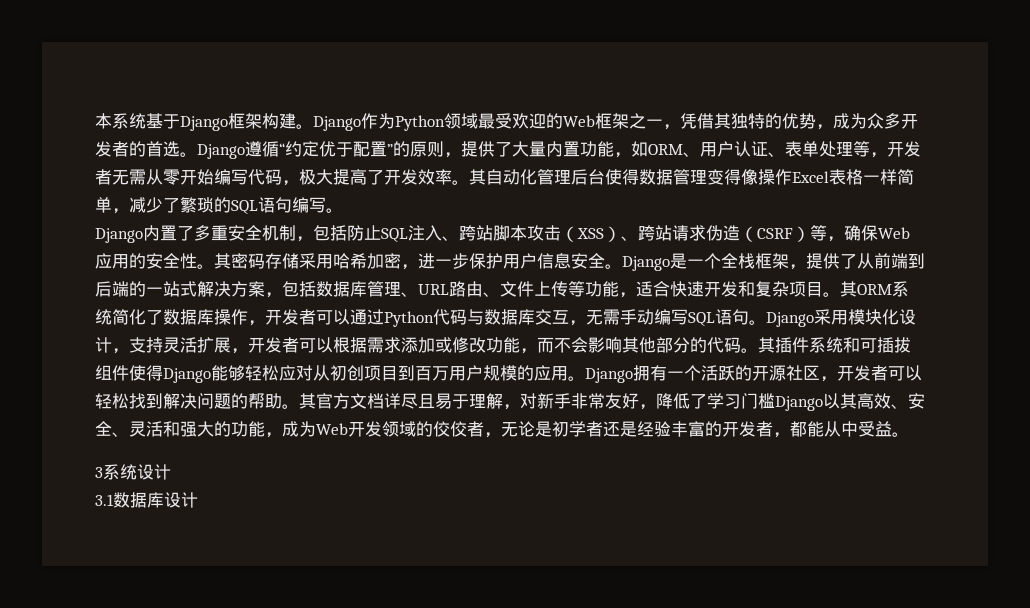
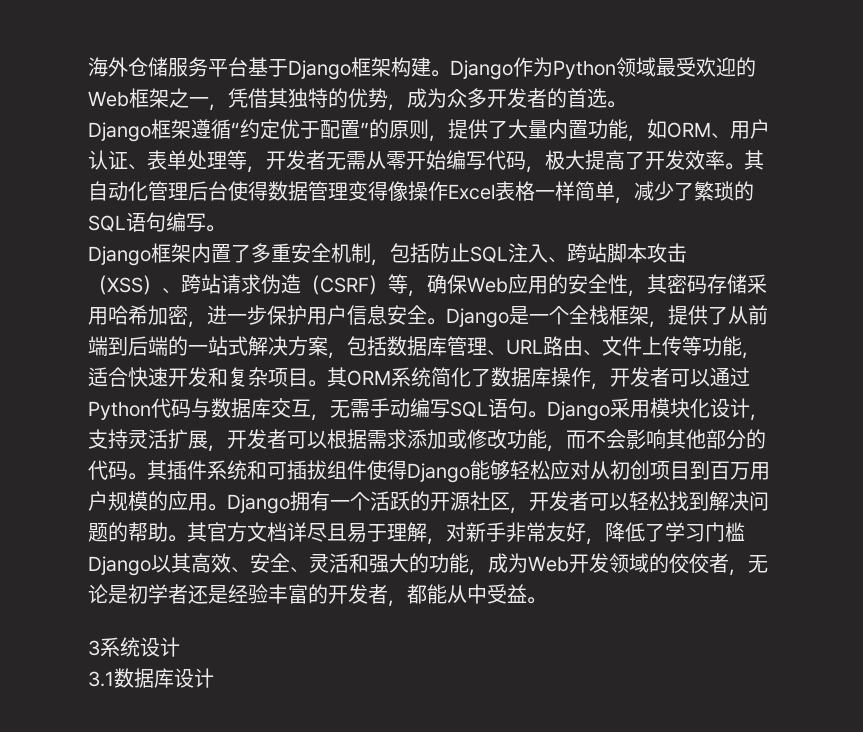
- 本系统基于Django框架构建。
+ 海外仓储服务平台基于Django框架构建。
- Django作为Python领域最受欢迎的Web框架之一，凭借其独特的优势，成为众多开发者的首选。Django遵循“约定优于配置”的原则，提供了大量内置功能，如ORM、用户认证、表单处理等，开发者无需从零开始编写代码，极大提高了开发效率。
+ Django作为Python领域最受欢迎的Web框架之一，凭借其独特的优势，成为众多开发者的首选。
+ Django框架遵循“约定优于配置”的原则，提供了大量内置功能，如ORM、用户认证、表单处理等，开发者无需从零开始编写代码，极大提高了开发效率。
- Django内置了多重安全机制，包括防止SQL注入、跨站脚本攻击（XSS）、跨站请求伪造（CSRF）等，确保Web应用的安全性。其密码存储采用哈希加密，进一步保护用户信息安全。
+ Django框架内置了多重安全机制，包括防止SQL注入、跨站脚本攻击（XSS）、跨站请求伪造（CSRF）等，确保Web应用的安全性，其密码存储采用哈希加密，进一步保护用户信息安全。

